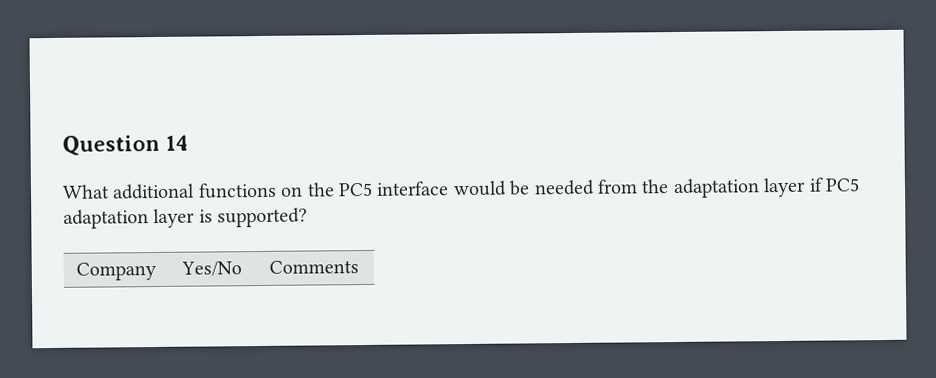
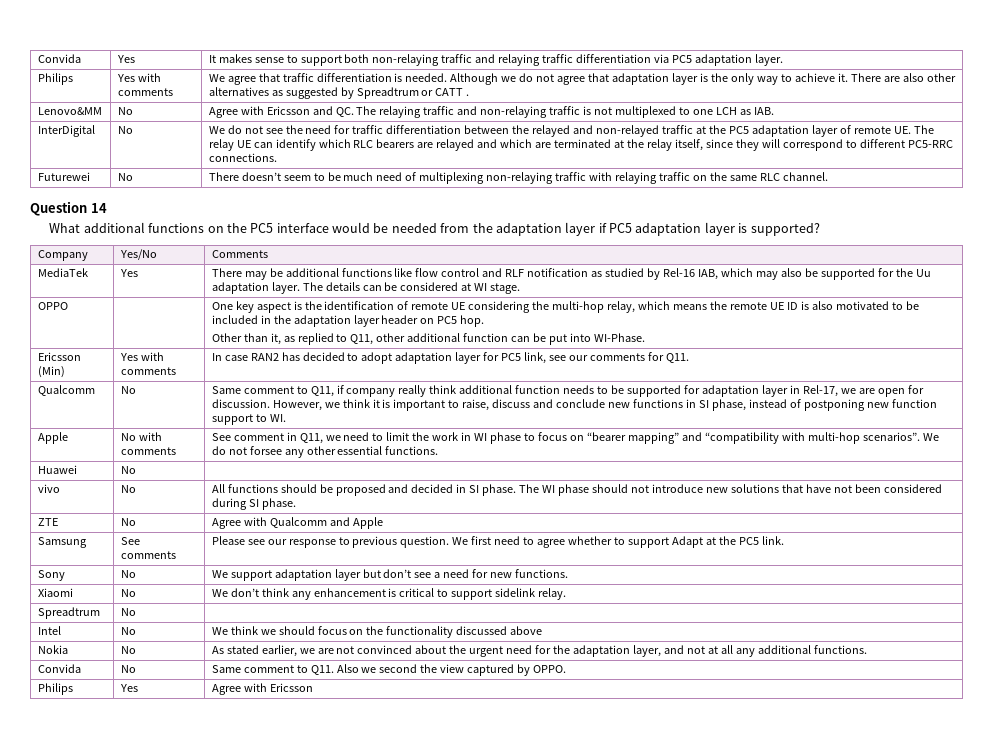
+ Convida | Yes | It makes sense to support both non-relaying traffic and relaying traffic differentiation via PC5 adaptation layer.
+ Philips | Yes with comments | We agree that traffic differentiation is needed. Although we do not agree that adaptation layer is the only way to achieve it. There are also other alternatives as suggested by Spreadtrum or CATT .
+ Lenovo&MM | No | Agree with Ericsson and QC. The relaying traffic and non-relaying traffic is not multiplexed to one LCH as IAB.
+ InterDigital | No | We do not see the need for traffic differentiation between the relayed and non-relayed traffic at the PC5 adaptation layer of remote UE. The relay UE can identify which RLC bearers are relayed and which are terminated at the relay itself, since they will correspond to different PC5-RRC connections.
+ Futurewei | No | There doesn’t seem to be much need of multiplexing non-relaying traffic with relaying traffic on the same RLC channel.
+ MediaTek | Yes | There may be additional functions like flow control and RLF notification as studied by Rel-16 IAB, which may also be supported for the Uu adaptation layer. The details can be considered at WI stage.
+ OPPO | | One key aspect is the identification of remote UE considering the multi-hop relay, which means the remote UE ID is also motivated to be included in the adaptation layer header on PC5 hop.
+ Other than it, as replied to Q11, other additional function can be put into WI-Phase.
+ Ericsson (Min) | Yes with comments | In case RAN2 has decided to adopt adaptation layer for PC5 link, see our comments for Q11.
+ Qualcomm | No | Same comment to Q11, if company really think additional function needs to be supported for adaptation layer in Rel-17, we are open for discussion. However, we think it is important to raise, discuss and conclude new functions in SI phase, instead of postponing new function support to WI.
+ Apple | No with comments | See comment in Q11, we need to limit the work in WI phase to focus on “bearer mapping” and “compatibility with multi-hop scenarios”. We do not forsee any other essential functions.
+ Huawei | No |
+ vivo | No | All functions should be proposed and decided in SI phase. The WI phase should not introduce new solutions that have not been considered during SI phase.
+ ZTE | No | Agree with Qualcomm and Apple
+ Samsung | See comments | Please see our response to previous question. We first need to agree whether to support Adapt at the PC5 link.
+ Sony | No | We support adaptation layer but don’t see a need for new functions.
+ Xiaomi | No | We don’t think any enhancement is critical to support sidelink relay.
+ Spreadtrum | No |
+ Intel | No | We think we should focus on the functionality discussed above
+ Nokia | No | As stated earlier, we are not convinced about the urgent need for the adaptation layer, and not at all any additional functions.
+ Convida | No | Same comment to Q11. Also we second the view captured by OPPO.
+ Philips | Yes | Agree with Ericsson

